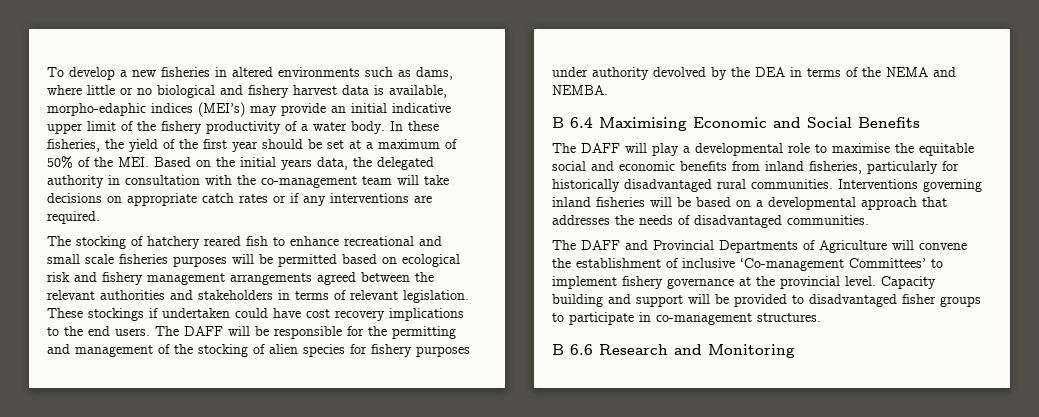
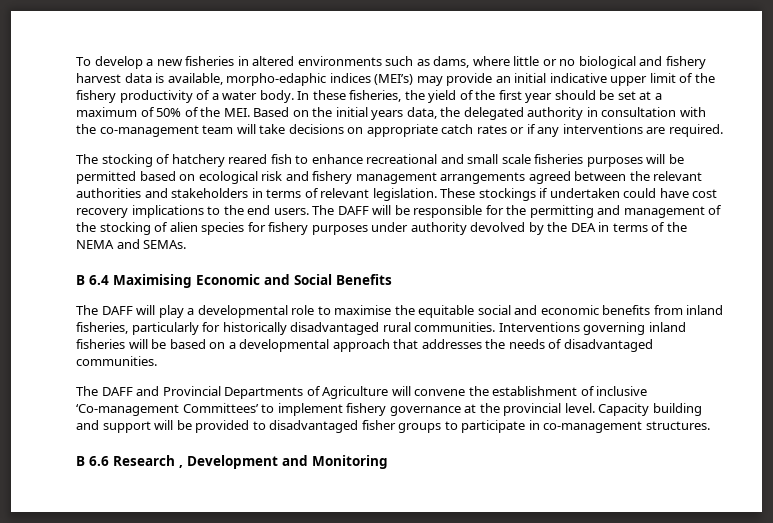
- The DAFF will be responsible for the permitting and management of the stocking of alien species for fishery purposes under authority devolved by the DEA in terms of the NEMA and NEMBA.
+ The DAFF will be responsible for the permitting and management of the stocking of alien species for fishery purposes under authority devolved by the DEA in terms of the NEMA and SEMAs.
- B 6.6 Research and Monitoring
+ B 6.6 Research , Development and Monitoring

